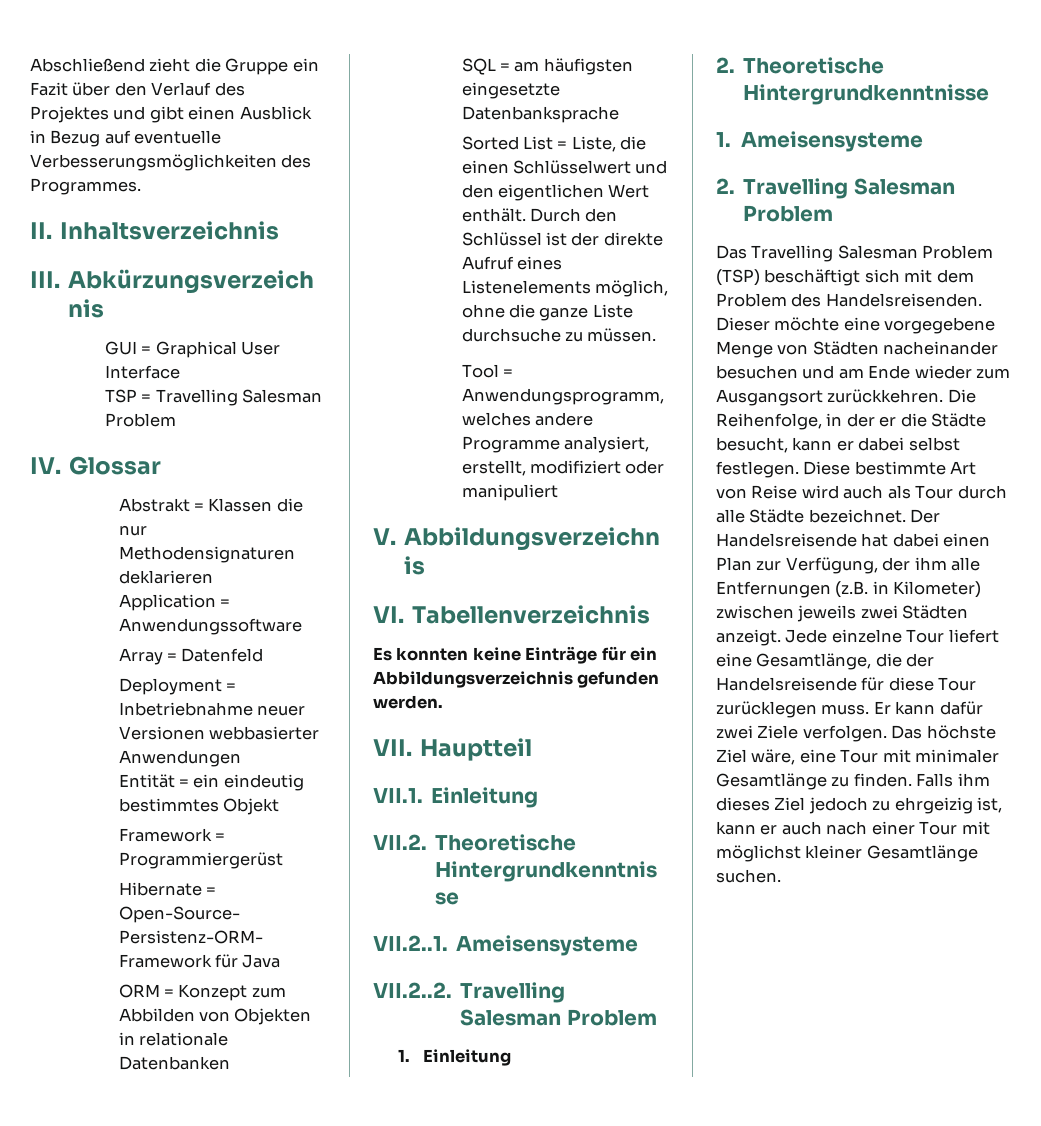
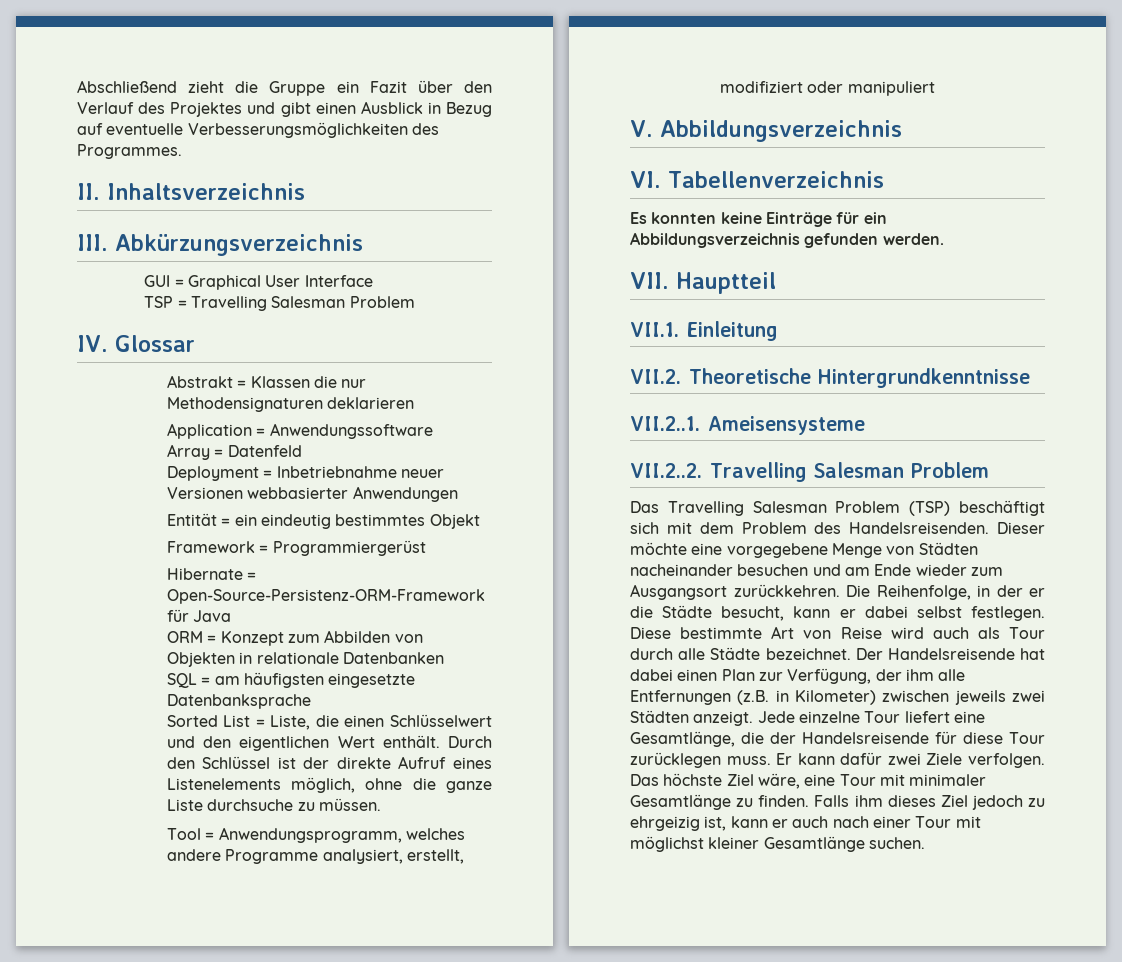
- 1. Einleitung
- 2. Theoretische Hintergrundkenntnisse
- 1. Ameisensysteme
- 2. Travelling Salesman Problem

